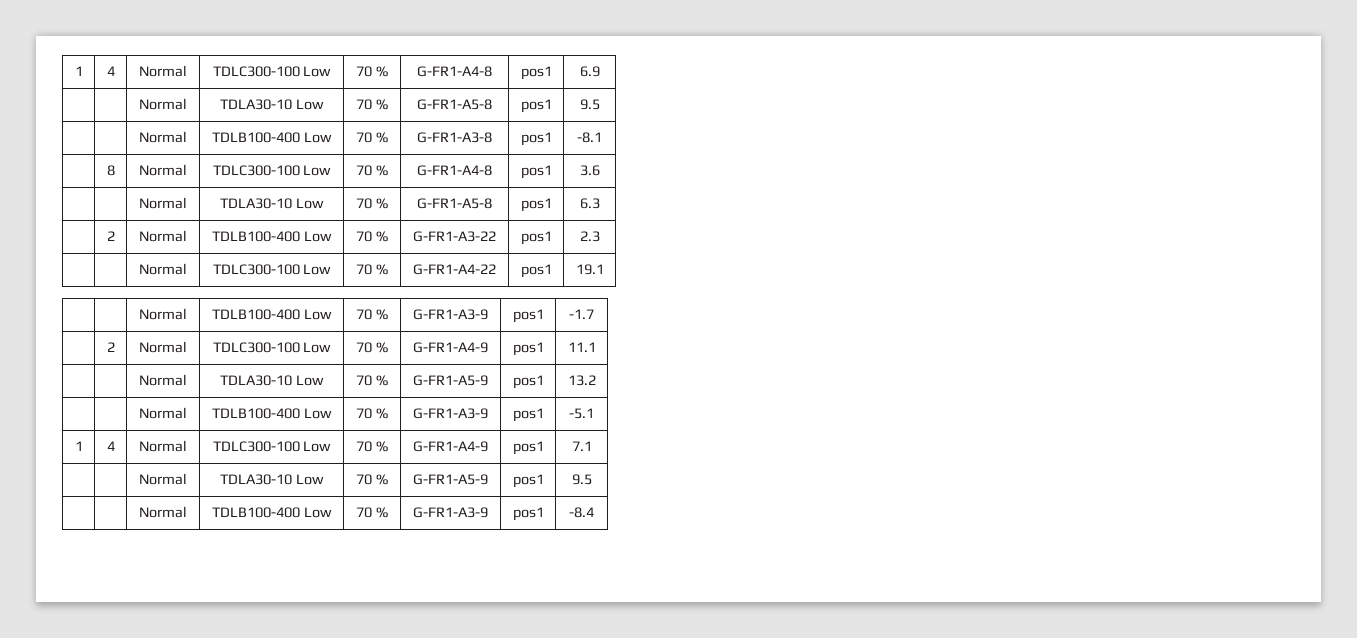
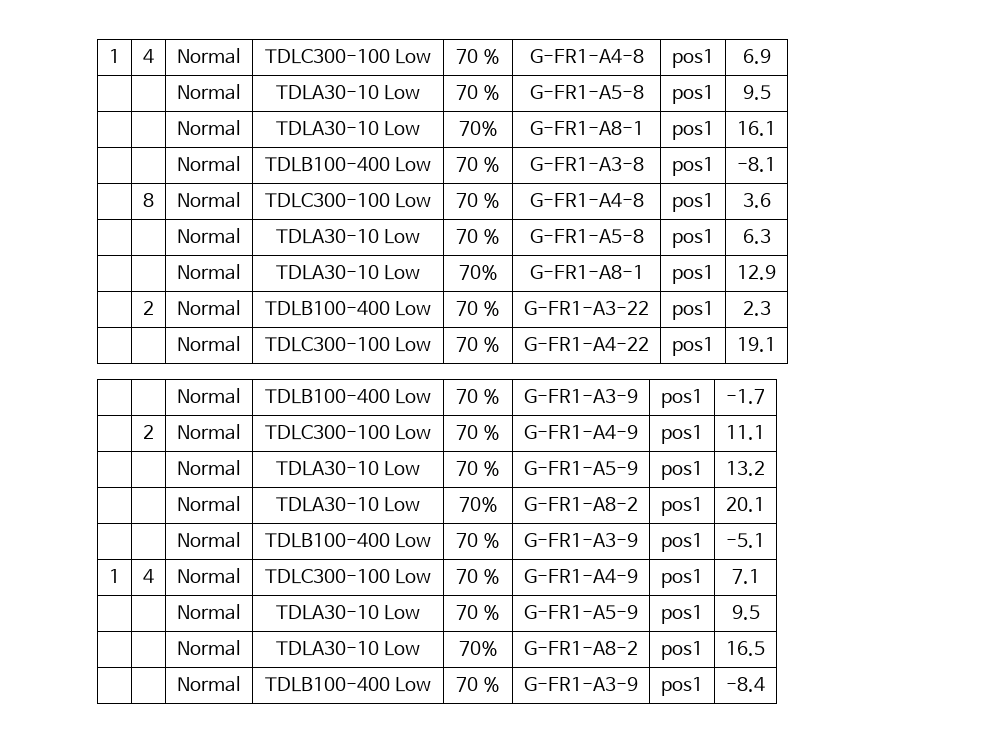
+ | | Normal | TDLA30-10 Low | 70% | G-FR1-A8-1 | pos1 | 16.1
+ | | Normal | TDLA30-10 Low | 70% | G-FR1-A8-1 | pos1 | 12.9
+ | | Normal | TDLA30-10 Low | 70% | G-FR1-A8-2 | pos1 | 20.1
+ | | Normal | TDLA30-10 Low | 70% | G-FR1-A8-2 | pos1 | 16.5

